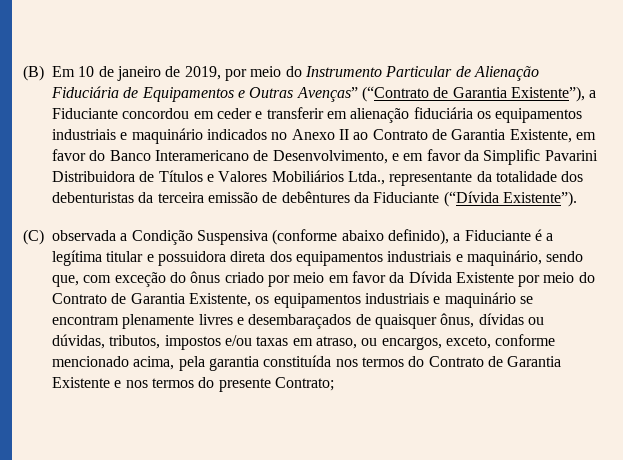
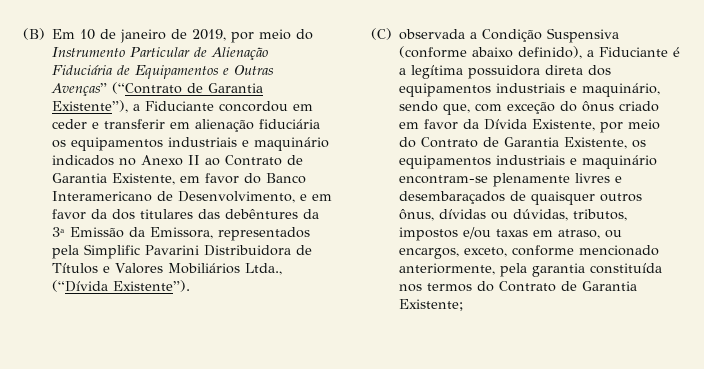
- (B) Em 10 de janeiro de 2019, por meio do Instrumento Particular de Alienação Fiduciária de Equipamentos e Outras Avenças” (“Contrato de Garantia Existente”), a Fiduciante concordou em ceder e transferir em alienação fiduciária os equipamentos industriais e maquinário indicados no Anexo II ao Contrato de Garantia Existente, em favor do Banco Interamericano de Desenvolvimento, e em favor da Simplific Pavarini Distribuidora de Títulos e Valores Mobiliários Ltda., representante da totalidade dos debenturistas da terceira emissão de debêntures da Fiduciante (“Dívida Existente”).
+ (B) Em 10 de janeiro de 2019, por meio do Instrumento Particular de Alienação Fiduciária de Equipamentos e Outras Avenças” (“Contrato de Garantia Existente”), a Fiduciante concordou em ceder e transferir em alienação fiduciária os equipamentos industriais e maquinário indicados no Anexo II ao Contrato de Garantia Existente, em favor do Banco Interamericano de Desenvolvimento, e em favor da dos titulares das debêntures da 3ª Emissão da Emissora, representados pela Simplific Pavarini Distribuidora de Títulos e Valores Mobiliários Ltda., (“Dívida Existente”).
- (C) observada a Condição Suspensiva (conforme abaixo definido), a Fiduciante é a legítima titular e possuidora direta dos equipamentos industriais e maquinário, sendo que, com exceção do ônus criado por meio em favor da Dívida Existente por meio do Contrato de Garantia Existente, os equipamentos industriais e maquinário se encontram plenamente livres e desembaraçados de quaisquer ônus, dívidas ou dúvidas, tributos, impostos e/ou taxas em atraso, ou encargos, exceto, conforme mencionado acima, pela garantia constituída nos termos do Contrato de Garantia Existente e nos termos do presente Contrato;
+ (C) observada a Condição Suspensiva (conforme abaixo definido), a Fiduciante é a legítima possuidora direta dos equipamentos industriais e maquinário, sendo que, com exceção do ônus criado em favor da Dívida Existente, por meio do Contrato de Garantia Existente, os equipamentos industriais e maquinário encontram-se plenamente livres e desembaraçados de quaisquer outros ônus, dívidas ou dúvidas, tributos, impostos e/ou taxas em atraso, ou encargos, exceto, conforme mencionado anteriormente, pela garantia constituída nos termos do Contrato de Garantia Existente;

